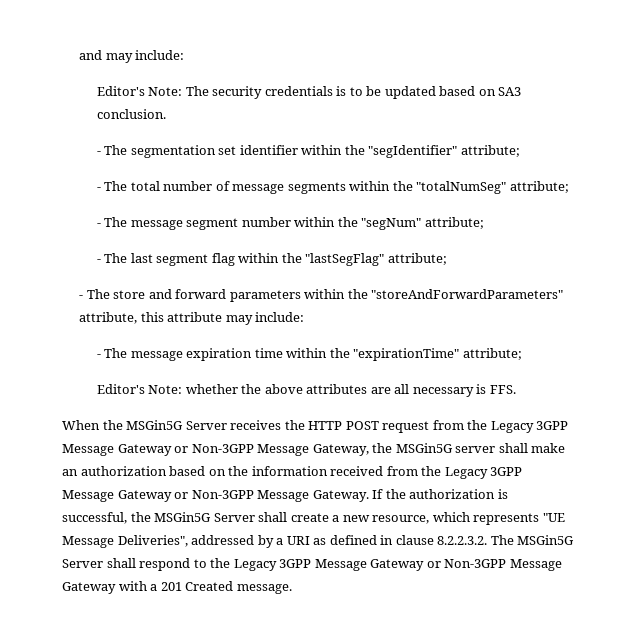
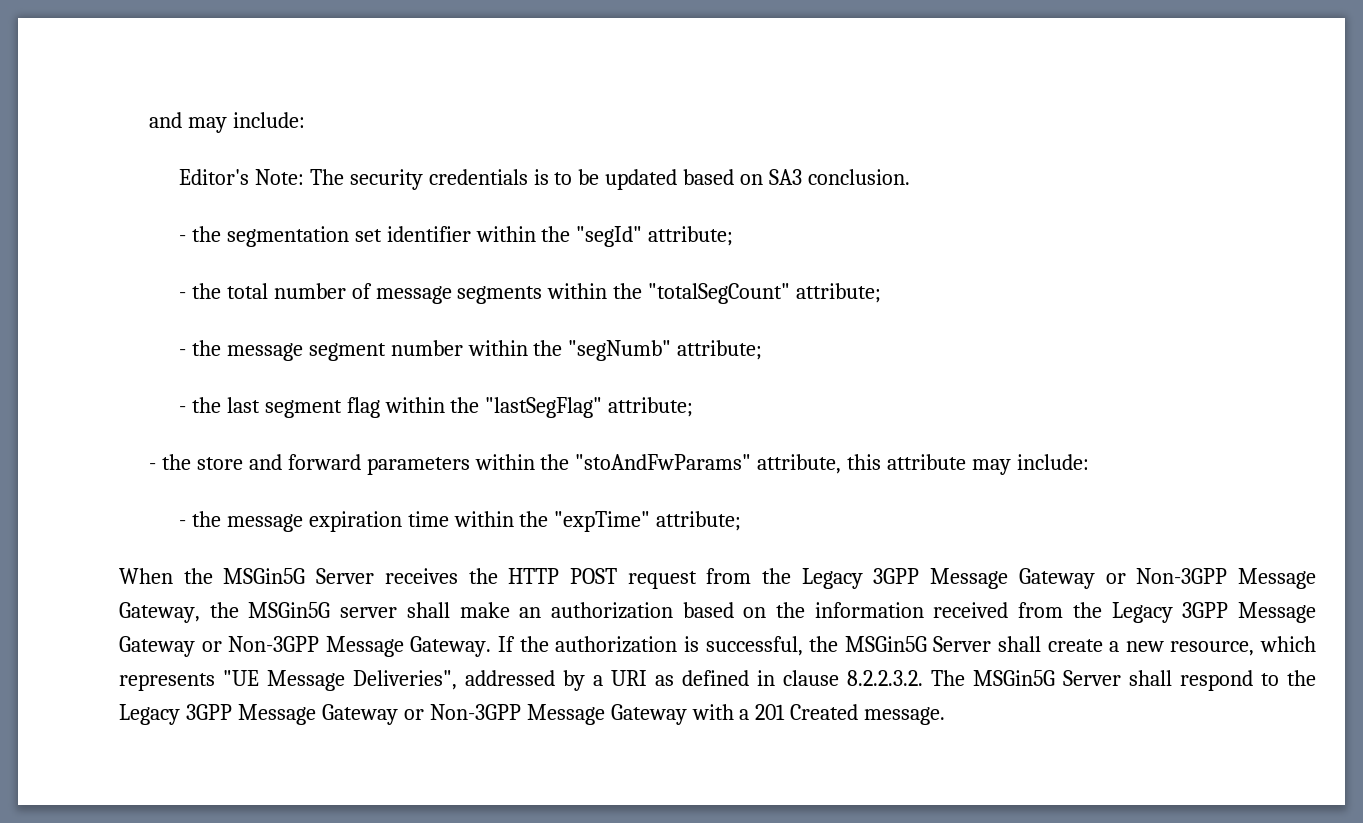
- - The segmentation set identifier within the "segIdentifier" attribute;
- - The total number of message segments within the "totalNumSeg" attribute;
- - The message segment number within the "segNum" attribute;
- - The last segment flag within the "lastSegFlag" attribute;
+ - the segmentation set identifier within the "segId" attribute;
+ - the total number of message segments within the "totalSegCount" attribute;
+ - the message segment number within the "segNumb" attribute;
+ - the last segment flag within the "lastSegFlag" attribute;
- - The store and forward parameters within the "storeAndForwardParameters" attribute, this attribute may include:
+ - the store and forward parameters within the "stoAndFwParams" attribute, this attribute may include:
- - The message expiration time within the "expirationTime" attribute;
- Editor's Note: whether the above attributes are all necessary is FFS.
+ - the message expiration time within the "expTime" attribute;

